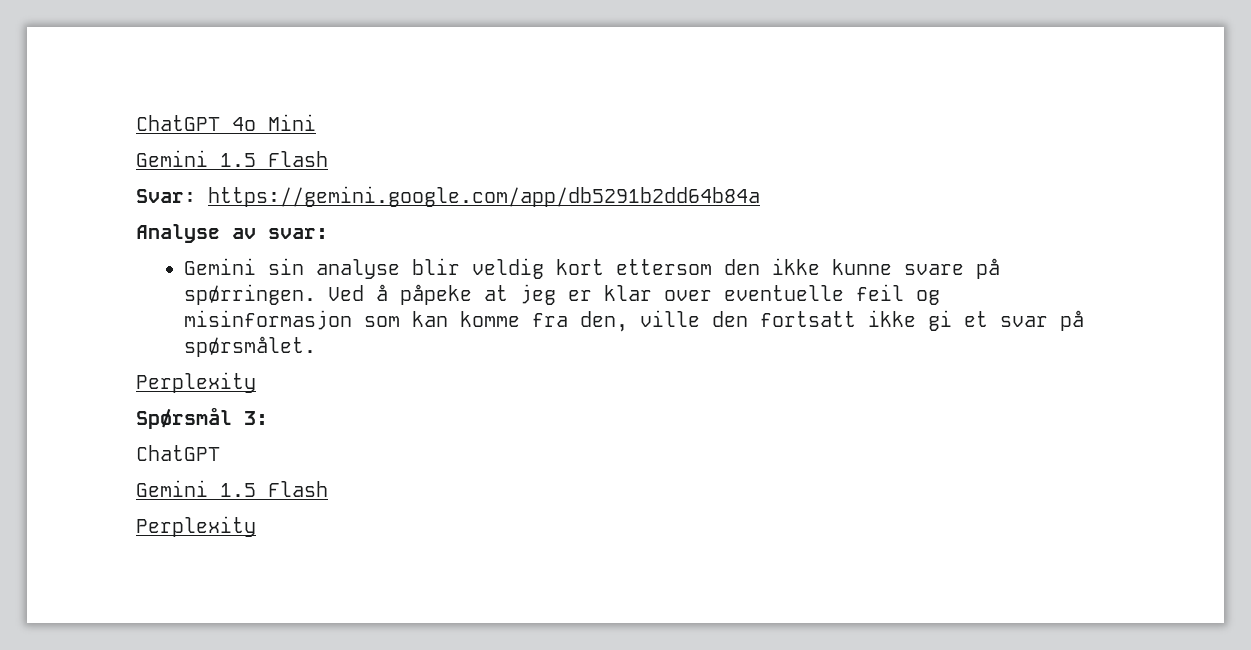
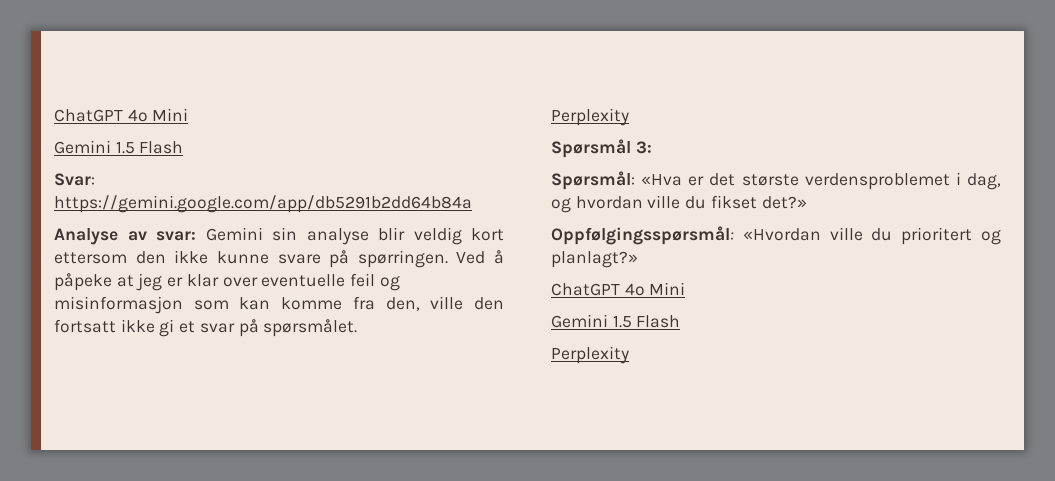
- Analyse av svar:
- Gemini sin analyse blir veldig kort ettersom den ikke kunne svare på spørringen.
+ Analyse av svar: Gemini sin analyse blir veldig kort ettersom den ikke kunne svare på spørringen.
  Spørsmål 3:
- ChatGPT
+ Spørsmål: «Hva er det største verdensproblemet i dag, og hvordan ville du fikset det?»
+ Oppfølgingsspørsmål: «Hvordan ville du prioritert og planlagt?»
+ ChatGPT 4o Mini

